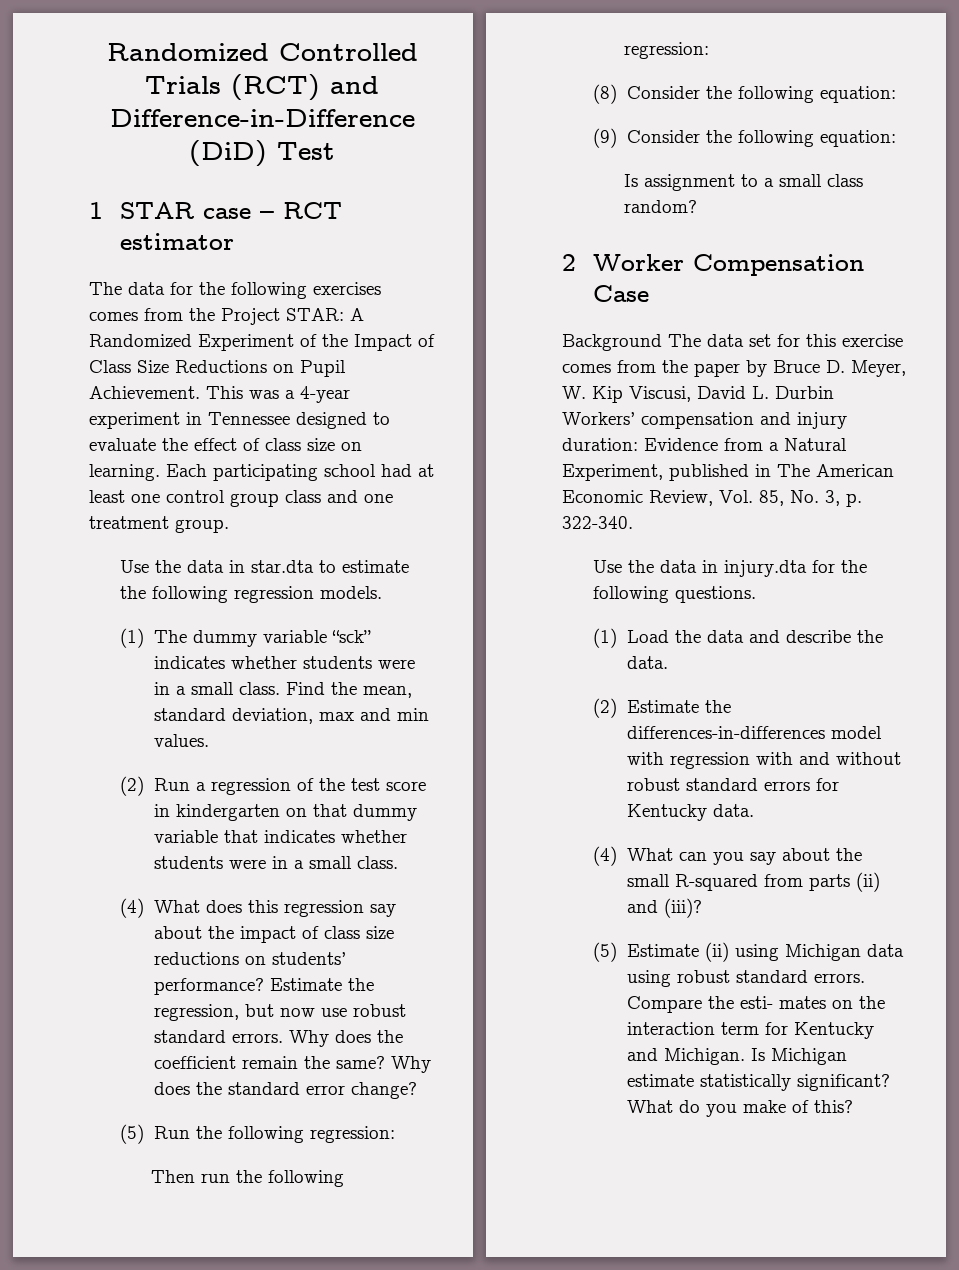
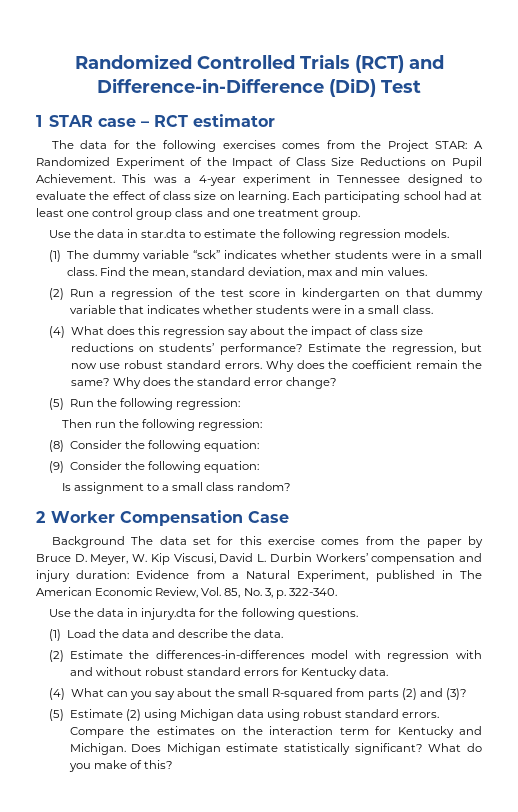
- (4) What can you say about the small R-squared from parts (ii) and (iii)?
+ (4) What can you say about the small R-squared from parts (2) and (3)?
- (5) Estimate (ii) using Michigan data using robust standard errors.
+ (5) Estimate (2) using Michigan data using robust standard errors.
- Compare the esti- mates on the interaction term for Kentucky and Michigan.
+ Compare the estimates on the interaction term for Kentucky and Michigan.
- Is Michigan estimate statistically significant?
+ Does Michigan estimate statistically significant?

